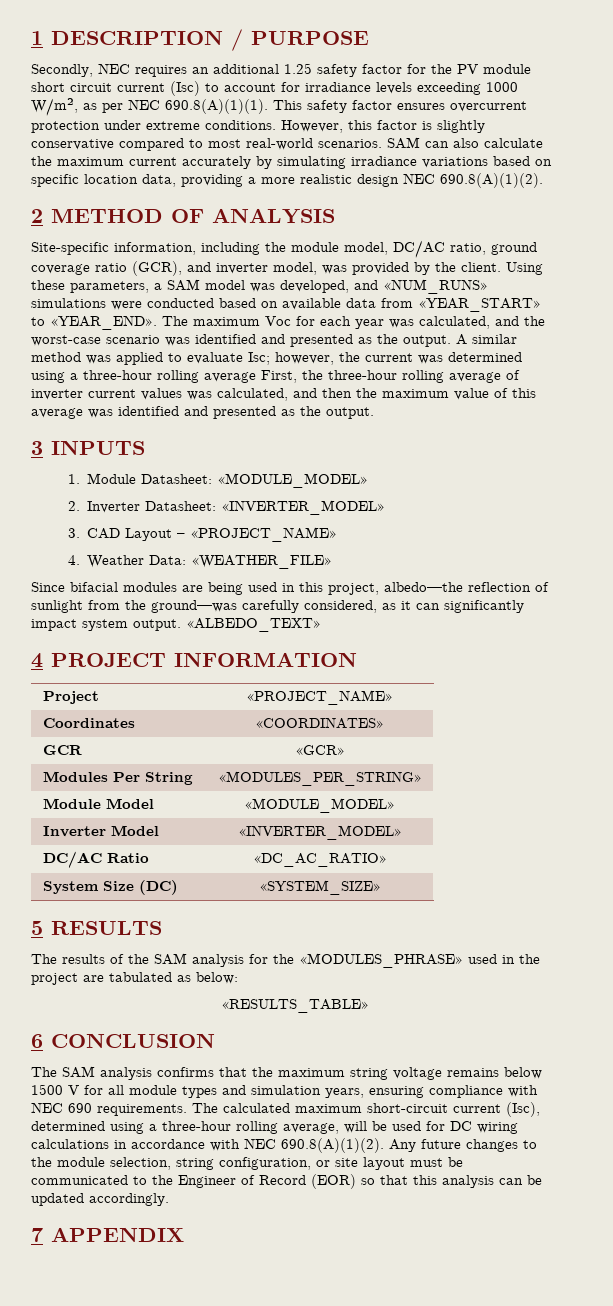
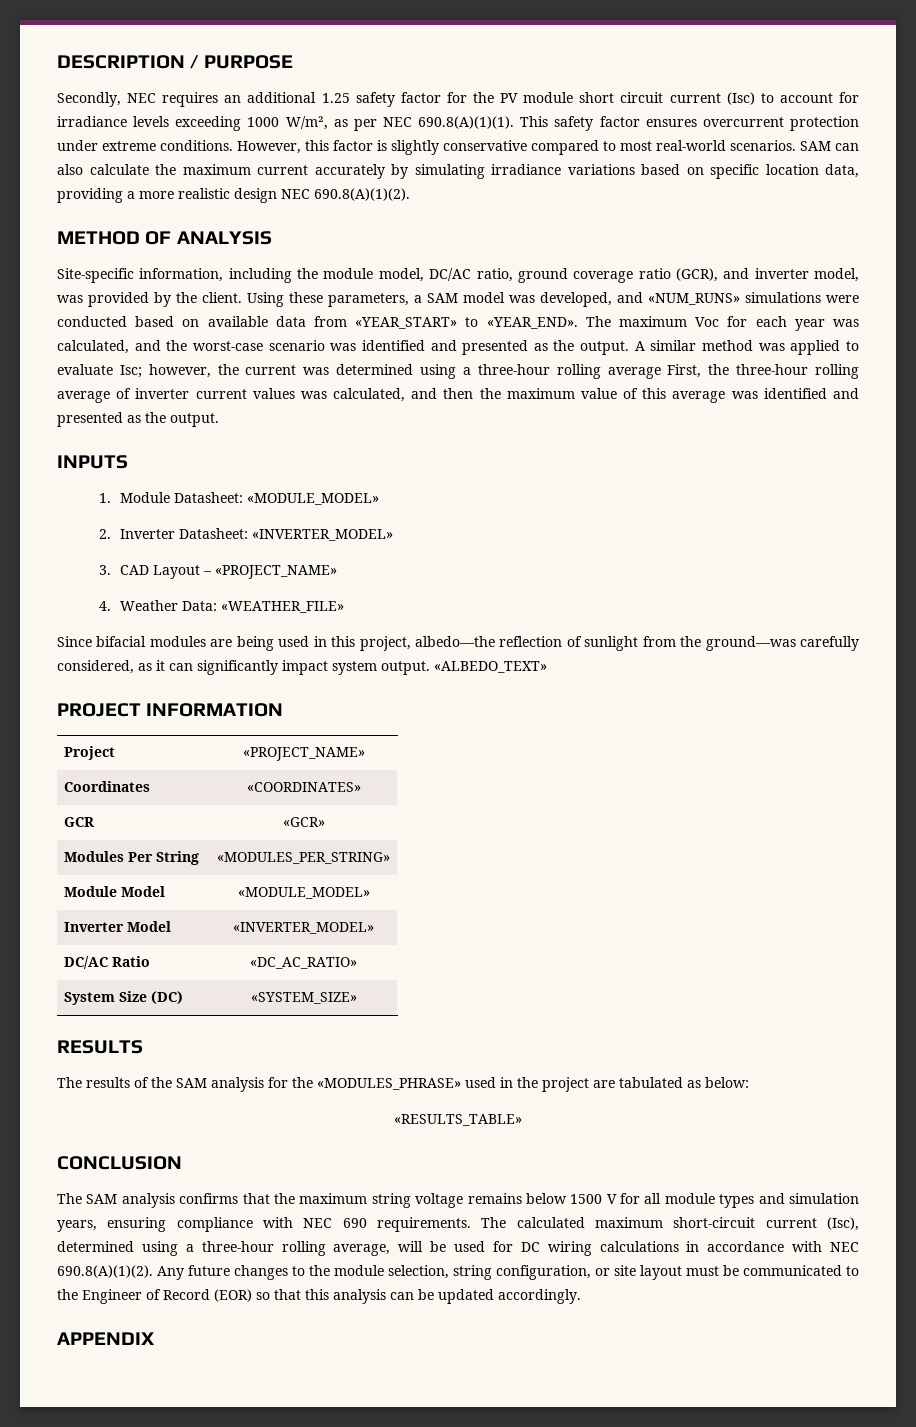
- 1 DESCRIPTION / PURPOSE
+ DESCRIPTION / PURPOSE
- 2 METHOD OF ANALYSIS
+ METHOD OF ANALYSIS
- 3 INPUTS
+ INPUTS
- 4 PROJECT INFORMATION
+ PROJECT INFORMATION
- 5 RESULTS
+ RESULTS
- 6 CONCLUSION
+ CONCLUSION
- 7 APPENDIX
+ APPENDIX

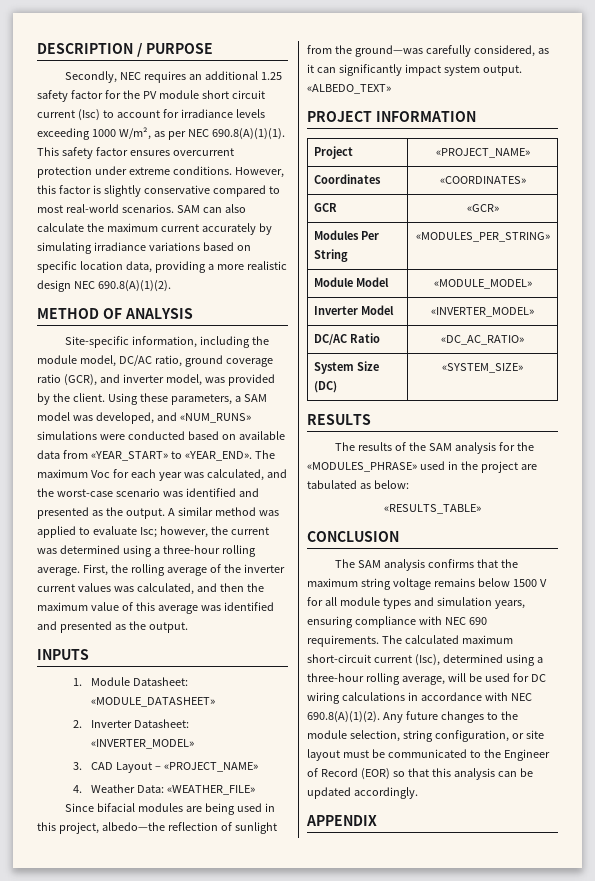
- A similar method was applied to evaluate Isc; however, the current was determined using a three-hour rolling average First, the three-hour rolling average of inverter current values was calculated, and then the maximum value of this average was identified and presented as the output.
+ A similar method was applied to evaluate Isc; however, the current was determined using a three-hour rolling average. First, the rolling average of the inverter current values was calculated, and then the maximum value of this average was identified and presented as the output.
- 1. Module Datasheet: «MODULE_MODEL»
+ 1. Module Datasheet: «MODULE_DATASHEET»

